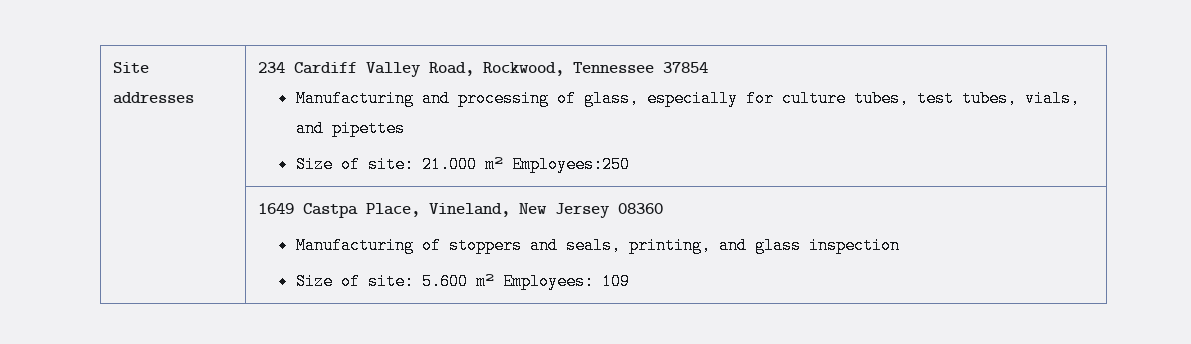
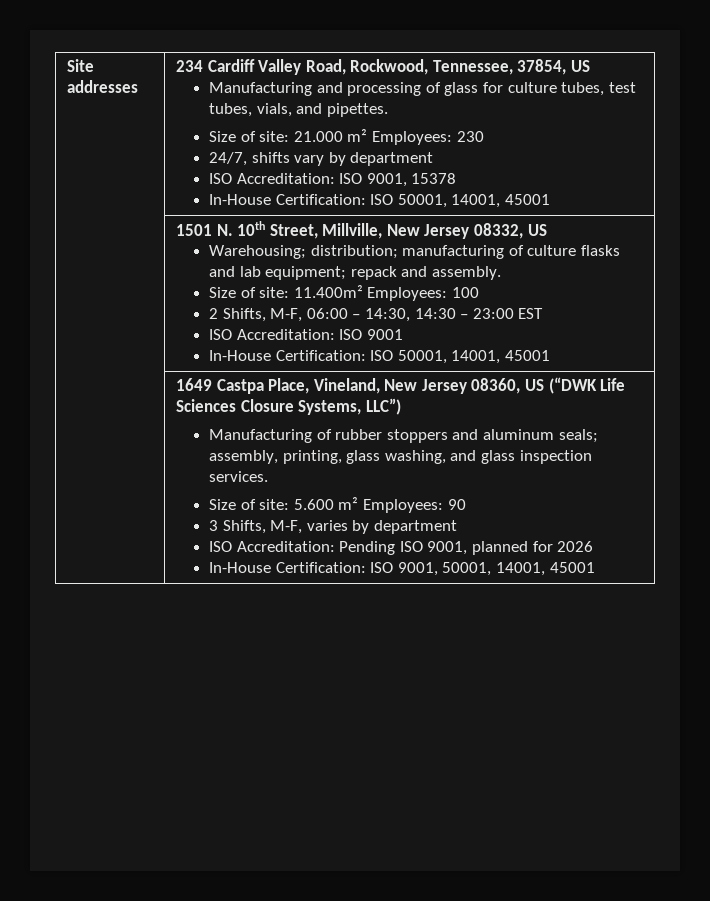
- 234 Cardiff Valley Road, Rockwood, Tennessee 37854
+ 234 Cardiff Valley Road, Rockwood, Tennessee, 37854, US
- Manufacturing and processing of glass, especially for culture tubes, test tubes, vials, and pipettes
+ Manufacturing and processing of glass for culture tubes, test tubes, vials, and pipettes.
- Size of site: 21.000 m² Employees:250
+ Size of site: 21.000 m² Employees: 230
+ 24/7, shifts vary by department
+ ISO Accreditation: ISO 9001, 15378
+ In-House Certification: ISO 50001, 14001, 45001
+ | 1501 N. 10th Street, Millville, New Jersey 08332, US
+ Warehousing; distribution; manufacturing of culture flasks and lab equipment; repack and assembly.
+ Size of site: 11.400m² Employees: 100
+ 2 Shifts, M-F, 06:00 – 14:30, 14:30 – 23:00 EST
+ ISO Accreditation: ISO 9001
+ In-House Certification: ISO 50001, 14001, 45001
- 1649 Castpa Place, Vineland, New Jersey 08360
+ 1649 Castpa Place, Vineland, New Jersey 08360, US (“DWK Life Sciences Closure Systems, LLC”)
- Manufacturing of stoppers and seals, printing, and glass inspection
+ Manufacturing of rubber stoppers and aluminum seals; assembly, printing, glass washing, and glass inspection services.
- Size of site: 5.600 m² Employees: 109
+ Size of site: 5.600 m² Employees: 90
+ 3 Shifts, M-F, varies by department
+ ISO Accreditation: Pending ISO 9001, planned for 2026
+ In-House Certification: ISO 9001, 50001, 14001, 45001

